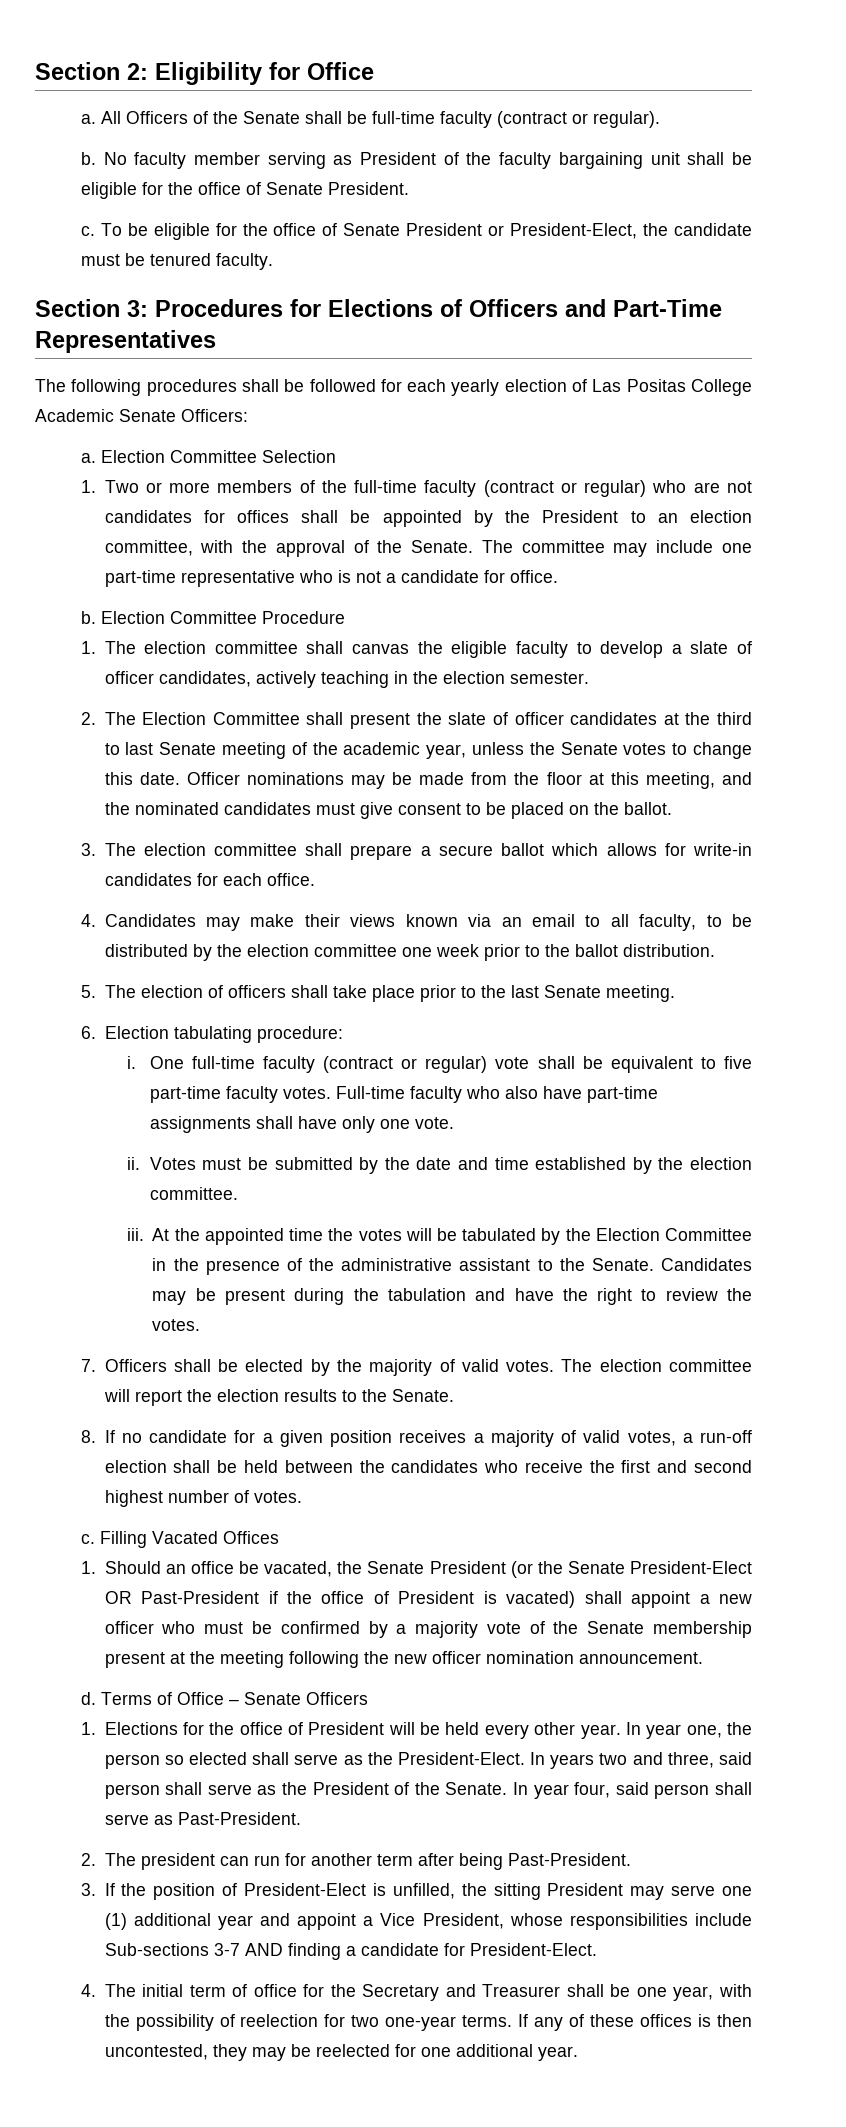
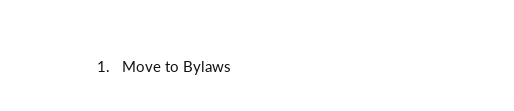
- Section 2: Eligibility for Office
- a. All Officers of the Senate shall be full-time faculty (contract or regular).
- b. No faculty member serving as President of the faculty bargaining unit shall be eligible for the office of Senate President.
- c. To be eligible for the office of Senate President or President-Elect, the candidate must be tenured faculty.
- Section 3: Procedures for Elections of Officers and Part-Time Representatives
- The following procedures shall be followed for each yearly election of Las Positas College Academic Senate Officers:
- a. Election Committee Selection
- 1. Two or more members of the full-time faculty (contract or regular) who are not candidates for offices shall be appointed by the President to an election committee, with the approval of the Senate. The committee may include one part-time representative who is not a candidate for office.
- b. Election Committee Procedure
- 1. The election committee shall canvas the eligible faculty to develop a slate of officer candidates, actively teaching in the election semester.
- 2. The Election Committee shall present the slate of officer candidates at the third to last Senate meeting of the academic year, unless the Senate votes to change this date. Officer nominations may be made from the floor at this meeting, and the nominated candidates must give consent to be placed on the ballot.
- 3. The election committee shall prepare a secure ballot which allows for write-in candidates for each office.
- 4. Candidates may make their views known via an email to all faculty, to be distributed by the election committee one week prior to the ballot distribution.
- 5. The election of officers shall take place prior to the last Senate meeting.
- 6. Election tabulating procedure:
- i. One full-time faculty (contract or regular) vote shall be equivalent to five part-time faculty votes. Full-time faculty who also have part-time assignments shall have only one vote.
- ii. Votes must be submitted by the date and time established by the election committee.
- iii. At the appointed time the votes will be tabulated by the Election Committee in the presence of the administrative assistant to the Senate. Candidates may be present during the tabulation and have the right to review the votes.
- 7. Officers shall be elected by the majority of valid votes. The election committee will report the election results to the Senate.
- 8. If no candidate for a given position receives a majority of valid votes, a run-off election shall be held between the candidates who receive the first and second highest number of votes.
- c. Filling Vacated Offices
- 1. Should an office be vacated, the Senate President (or the Senate President-Elect OR Past-President if the office of President is vacated) shall appoint a new officer who must be confirmed by a majority vote of the Senate membership present at the meeting following the new officer nomination announcement.
- d. Terms of Office – Senate Officers
- 1. Elections for the office of President will be held every other year. In year one, the person so elected shall serve as the President-Elect. In years two and three, said person shall serve as the President of the Senate. In year four, said person shall serve as Past-President.
- 2. The president can run for another term after being Past-President.
- 3. If the position of President-Elect is unfilled, the sitting President may serve one (1) additional year and appoint a Vice President, whose responsibilities include Sub-sections 3-7 AND finding a candidate for President-Elect.
- 4. The initial term of office for the Secretary and Treasurer shall be one year, with the possibility of reelection for two one-year terms. If any of these offices is then uncontested, they may be reelected for one additional year.
+ 1. Move to Bylaws

